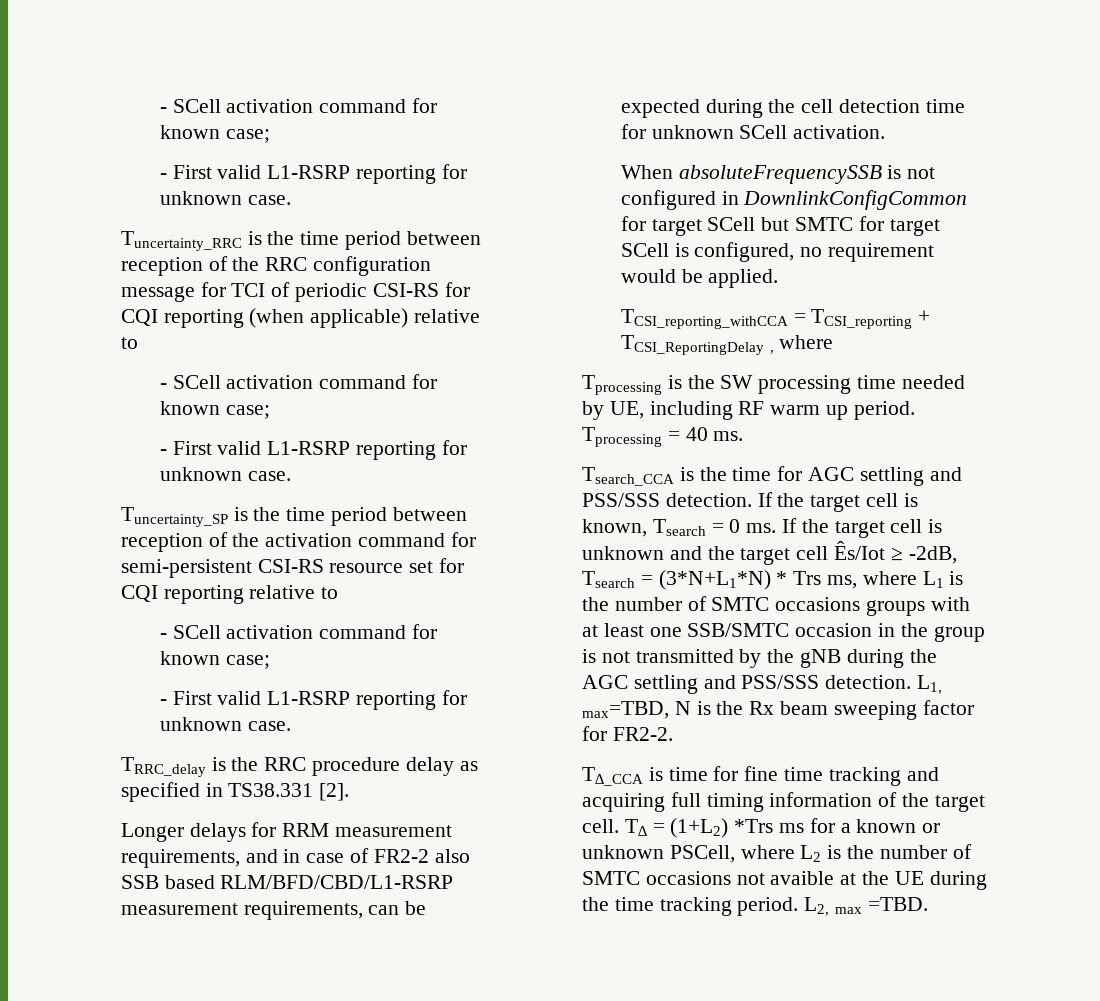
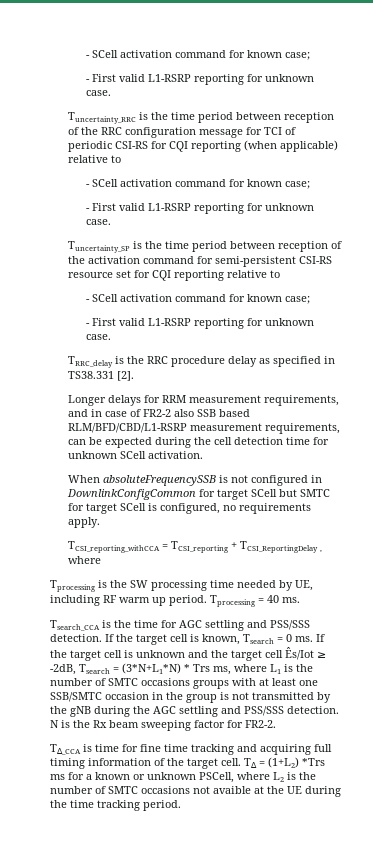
- When absoluteFrequencySSB is not configured in DownlinkConfigCommon for target SCell but SMTC for target SCell is configured, no requirement would be applied.
+ When absoluteFrequencySSB is not configured in DownlinkConfigCommon for target SCell but SMTC for target SCell is configured, no requirements apply.
- L1, max=TBD, N is the Rx beam sweeping factor for FR2-2.
+ N is the Rx beam sweeping factor for FR2-2.
- L2, max =TBD.

